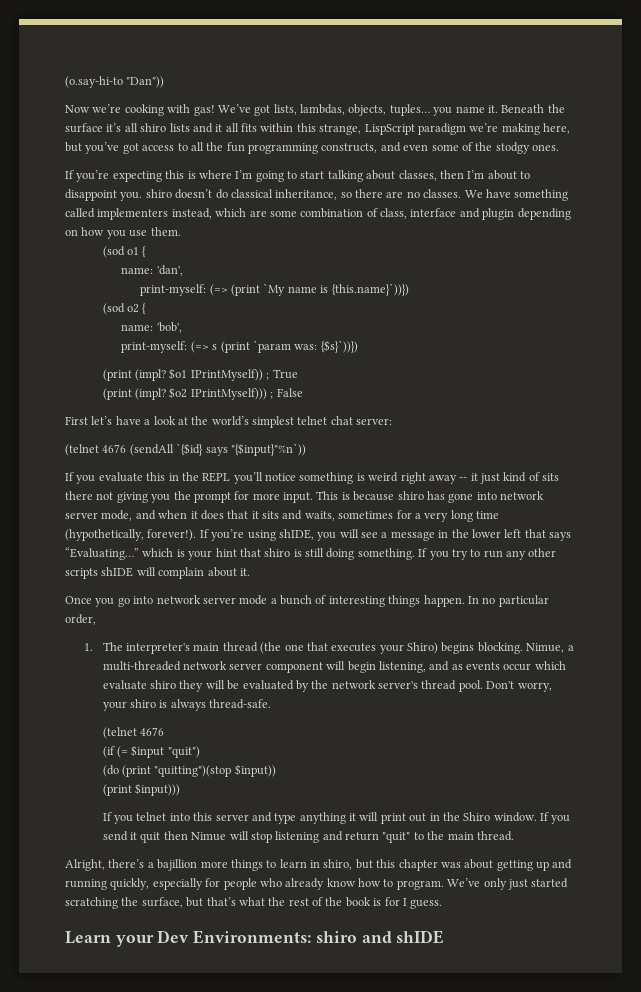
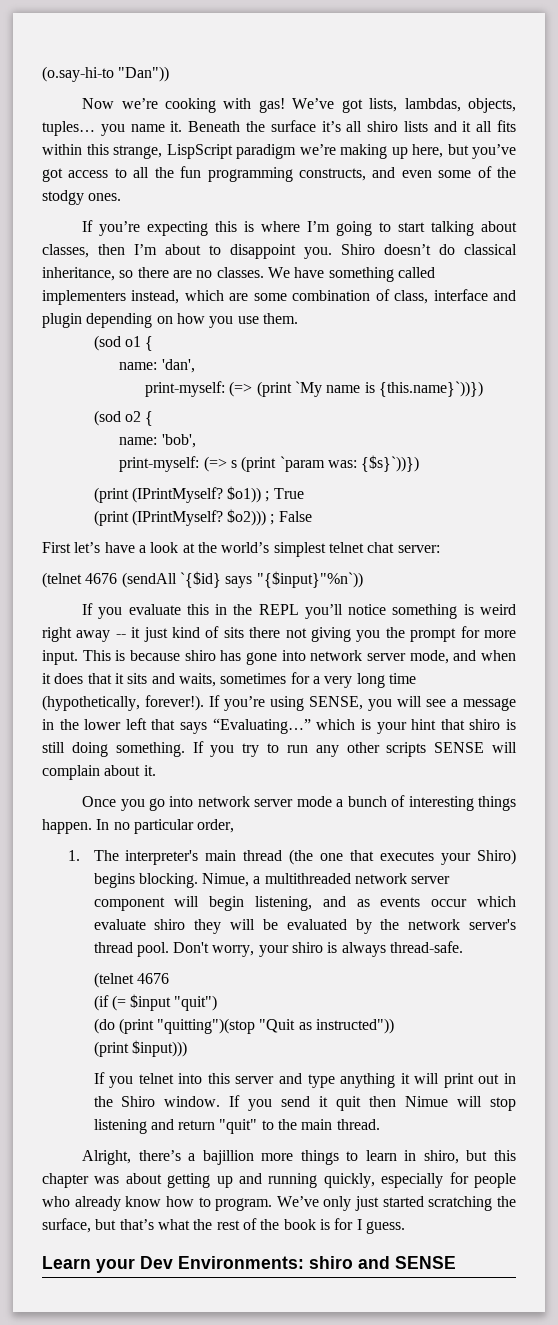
- Beneath the surface it’s all shiro lists and it all fits within this strange, LispScript paradigm we’re making here, but you’ve got access to all the fun programming constructs, and even some of the stodgy ones.
+ Beneath the surface it’s all shiro lists and it all fits within this strange, LispScript paradigm we’re making up here, but you’ve got access to all the fun programming constructs, and even some of the stodgy ones.
- If you’re expecting this is where I’m going to start talking about classes, then I’m about to disappoint you. shiro doesn’t do classical inheritance, so there are no classes.
+ If you’re expecting this is where I’m going to start talking about classes, then I’m about to disappoint you. Shiro doesn’t do classical inheritance, so there are no classes.
- (print (impl? $o1 IPrintMyself)) ; True
+ (print (IPrintMyself? $o1)) ; True
- (print (impl? $o2 IPrintMyself))) ; False
+ (print (IPrintMyself? $o2))) ; False
- If you’re using shIDE, you will see a message in the lower left that says “Evaluating…” which is your hint that shiro is still doing something.
+ If you’re using SENSE, you will see a message in the lower left that says “Evaluating…” which is your hint that shiro is still doing something.
- If you try to run any other scripts shIDE will complain about it.
+ If you try to run any other scripts SENSE will complain about it.
- Nimue, a multi-threaded network server component will begin listening, and as events occur which evaluate shiro they will be evaluated by the network server's thread pool.
+ Nimue, a multithreaded network server component will begin listening, and as events occur which evaluate shiro they will be evaluated by the network server's thread pool.
- (do (print "quitting")(stop $input))
+ (do (print "quitting")(stop "Quit as instructed"))
- Learn your Dev Environments: shiro and shIDE
+ Learn your Dev Environments: shiro and SENSE

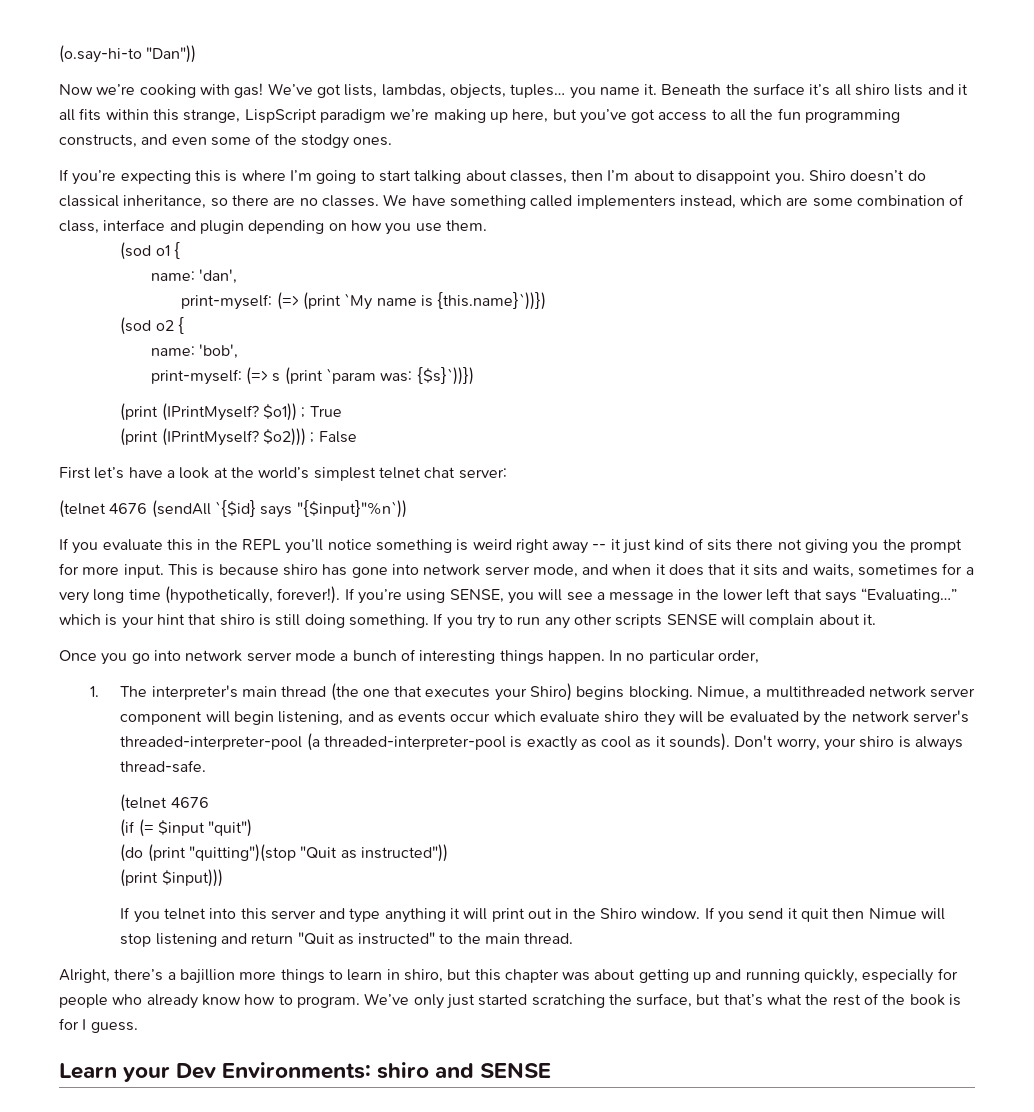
- Nimue, a multithreaded network server component will begin listening, and as events occur which evaluate shiro they will be evaluated by the network server's thread pool.
+ Nimue, a multithreaded network server component will begin listening, and as events occur which evaluate shiro they will be evaluated by the network server's threaded-interpreter-pool (a threaded-interpreter-pool is exactly as cool as it sounds).
- If you send it quit then Nimue will stop listening and return "quit" to the main thread.
+ If you send it quit then Nimue will stop listening and return "Quit as instructed" to the main thread.

